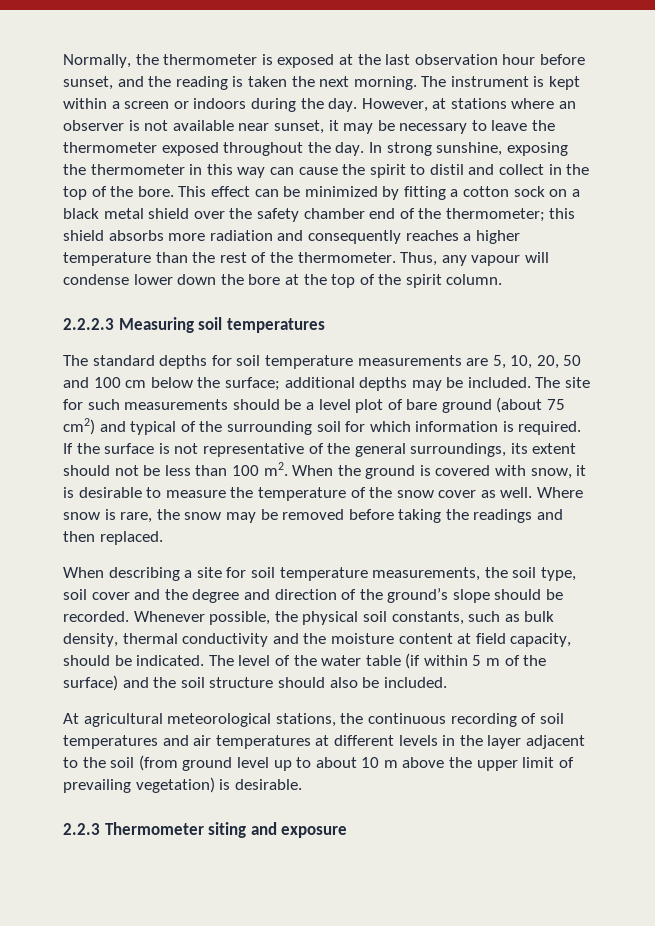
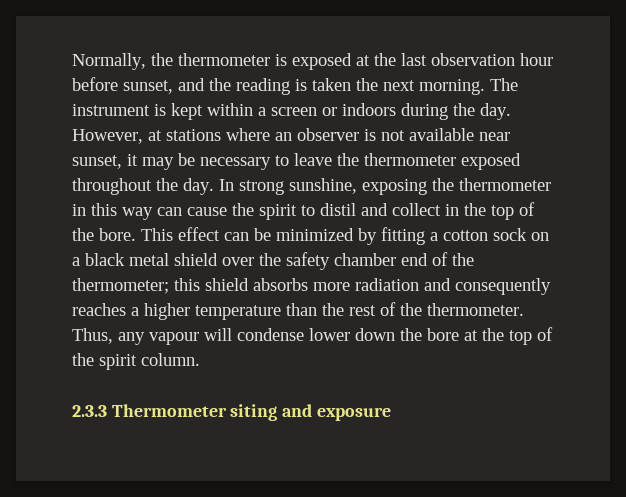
- 2.2.2.3 Measuring soil temperatures
- The standard depths for soil temperature measurements are 5, 10, 20, 50 and 100 cm below the surface; additional depths may be included. The site for such measurements should be a level plot of bare ground (about 75 cm2) and typical of the surrounding soil for which information is required. If the surface is not representative of the general surroundings, its extent should not be less than 100 m2. When the ground is covered with snow, it is desirable to measure the temperature of the snow cover as well. Where snow is rare, the snow may be removed before taking the readings and then replaced.
- When describing a site for soil temperature measurements, the soil type, soil cover and the degree and direction of the ground’s slope should be recorded. Whenever possible, the physical soil constants, such as bulk density, thermal conductivity and the moisture content at field capacity, should be indicated. The level of the water table (if within 5 m of the surface) and the soil structure should also be included.
- At agricultural meteorological stations, the continuous recording of soil temperatures and air temperatures at different levels in the layer adjacent to the soil (from ground level up to about 10 m above the upper limit of prevailing vegetation) is desirable.
- 2.2.3 Thermometer siting and exposure
+ 2.3.3 Thermometer siting and exposure

